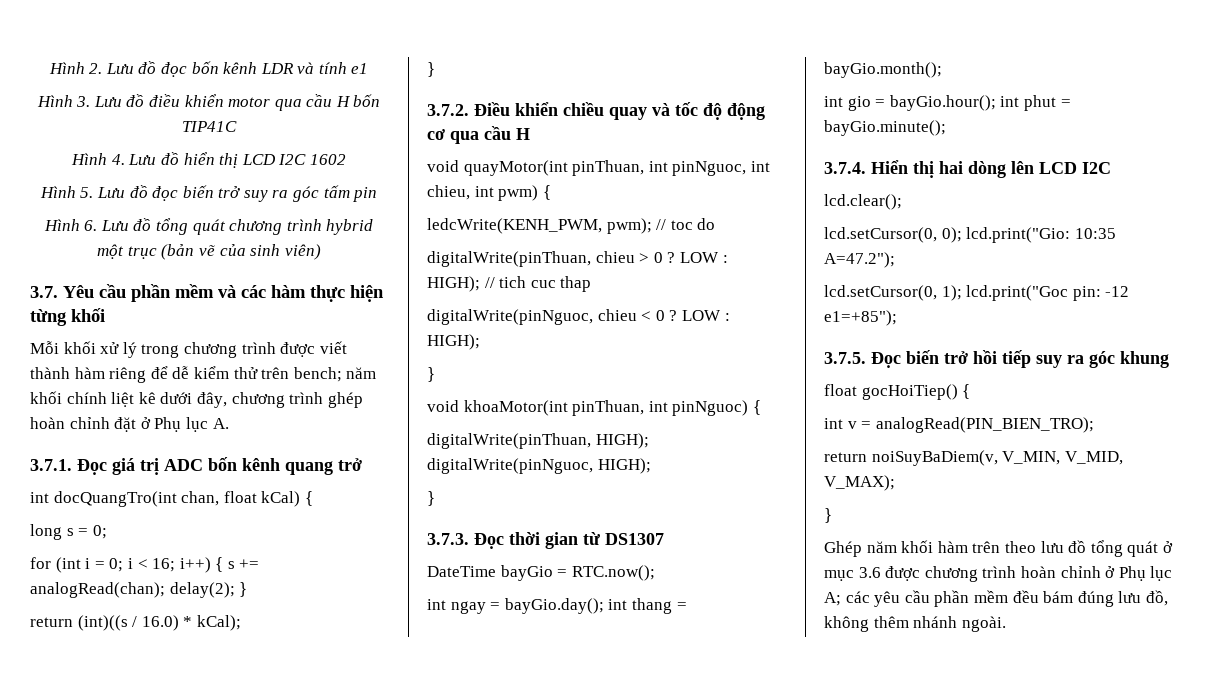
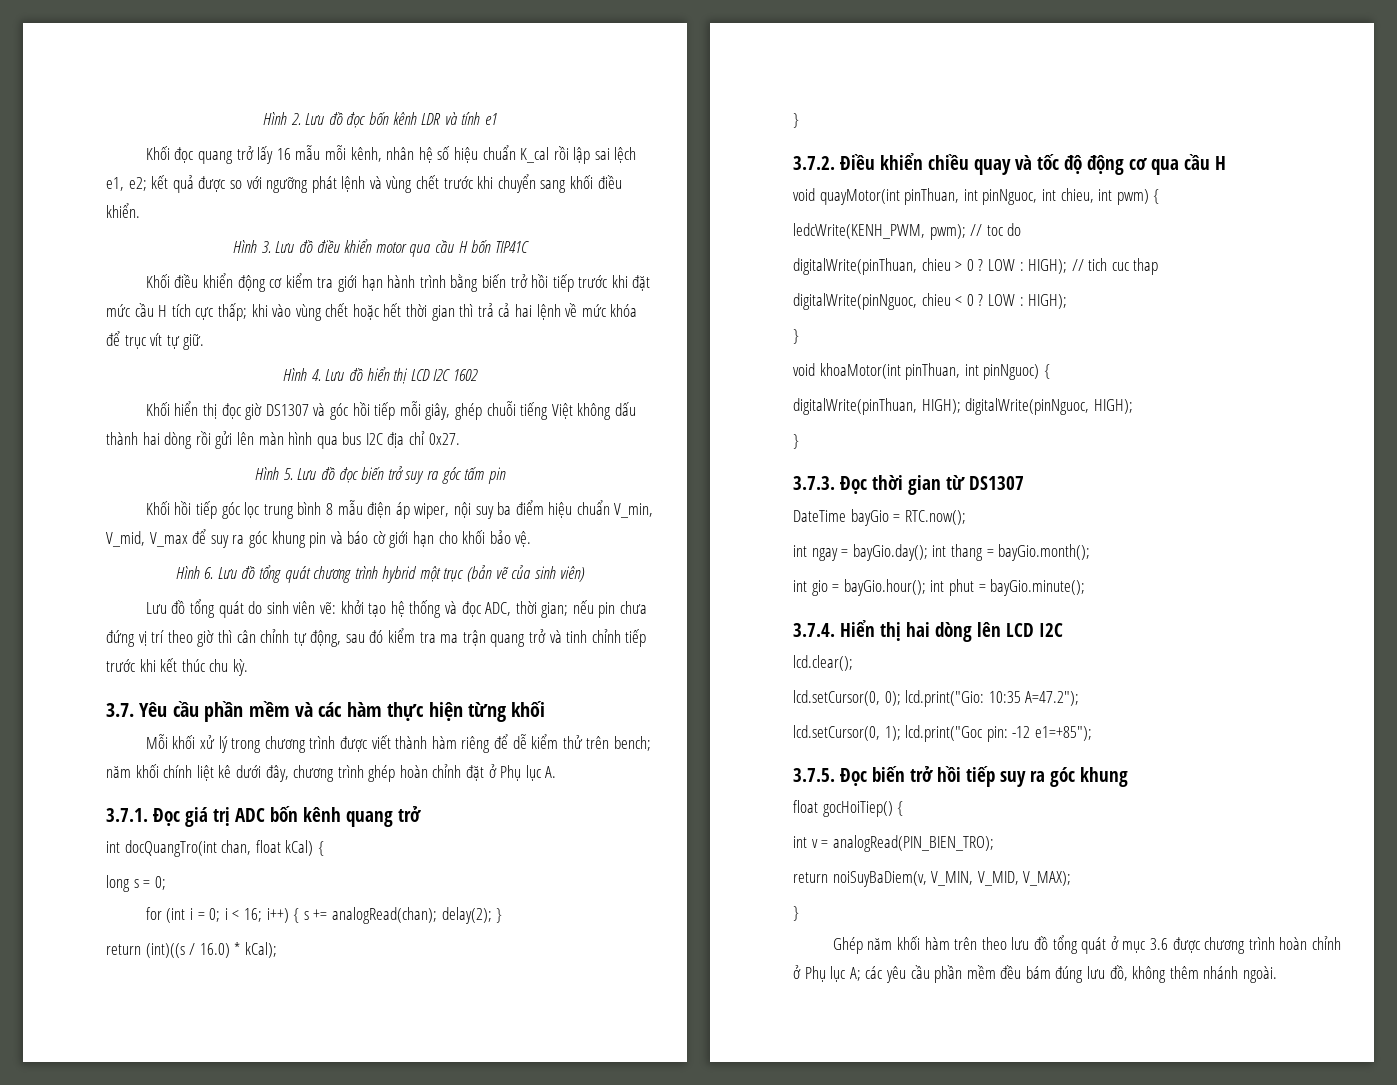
+ Khối đọc quang trở lấy 16 mẫu mỗi kênh, nhân hệ số hiệu chuẩn K_cal rồi lập sai lệch e1, e2; kết quả được so với ngưỡng phát lệnh và vùng chết trước khi chuyển sang khối điều khiển.
+ Khối điều khiển động cơ kiểm tra giới hạn hành trình bằng biến trở hồi tiếp trước khi đặt mức cầu H tích cực thấp; khi vào vùng chết hoặc hết thời gian thì trả cả hai lệnh về mức khóa để trục vít tự giữ.
+ Khối hiển thị đọc giờ DS1307 và góc hồi tiếp mỗi giây, ghép chuỗi tiếng Việt không dấu thành hai dòng rồi gửi lên màn hình qua bus I2C địa chỉ 0x27.
+ Khối hồi tiếp góc lọc trung bình 8 mẫu điện áp wiper, nội suy ba điểm hiệu chuẩn V_min, V_mid, V_max để suy ra góc khung pin và báo cờ giới hạn cho khối bảo vệ.
+ Lưu đồ tổng quát do sinh viên vẽ: khởi tạo hệ thống và đọc ADC, thời gian; nếu pin chưa đứng vị trí theo giờ thì cân chỉnh tự động, sau đó kiểm tra ma trận quang trở và tinh chỉnh tiếp trước khi kết thúc chu kỳ.

